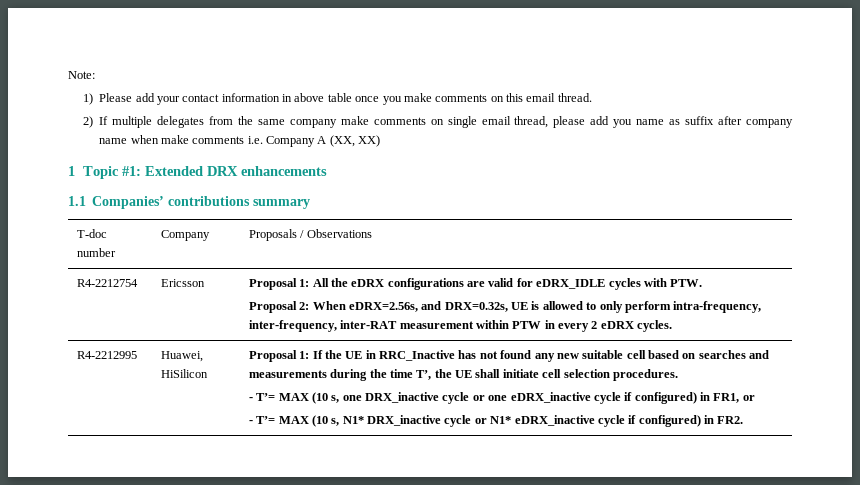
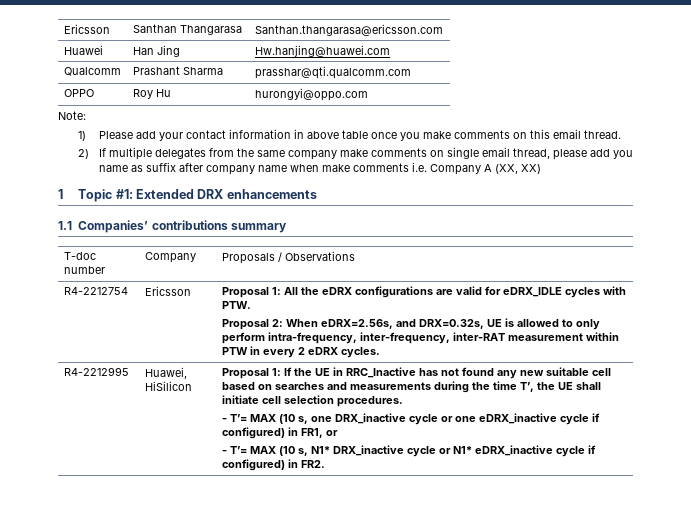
+ Ericsson | Santhan Thangarasa | Santhan.thangarasa@ericsson.com
+ Huawei | Han Jing | Hw.hanjing@huawei.com
+ Qualcomm | Prashant Sharma | prasshar@qti.qualcomm.com
+ OPPO | Roy Hu | hurongyi@oppo.com

